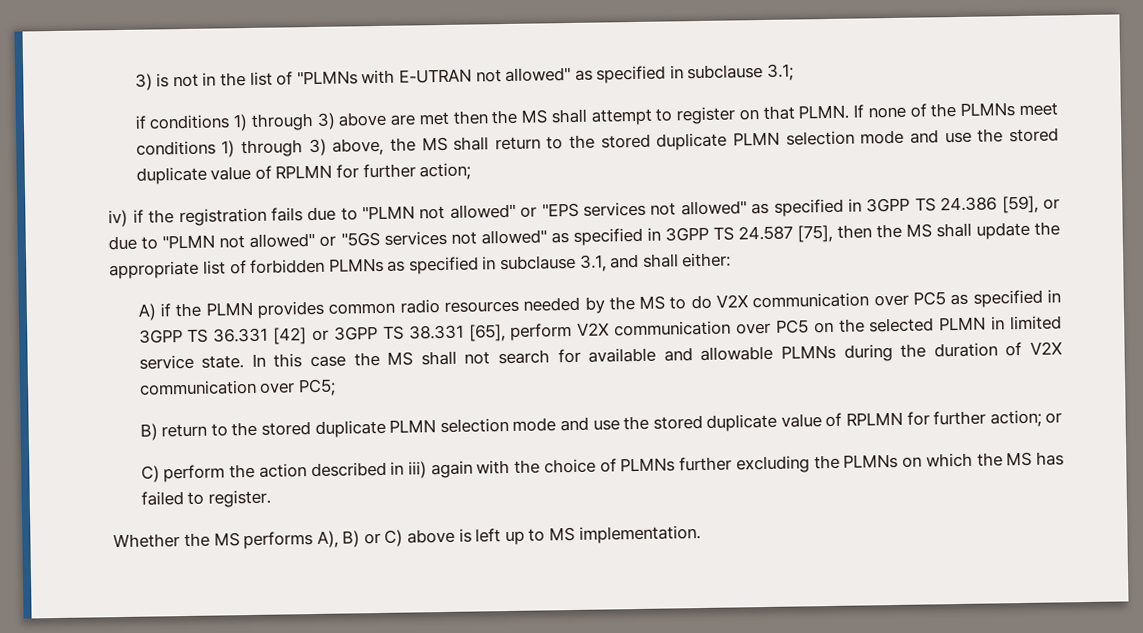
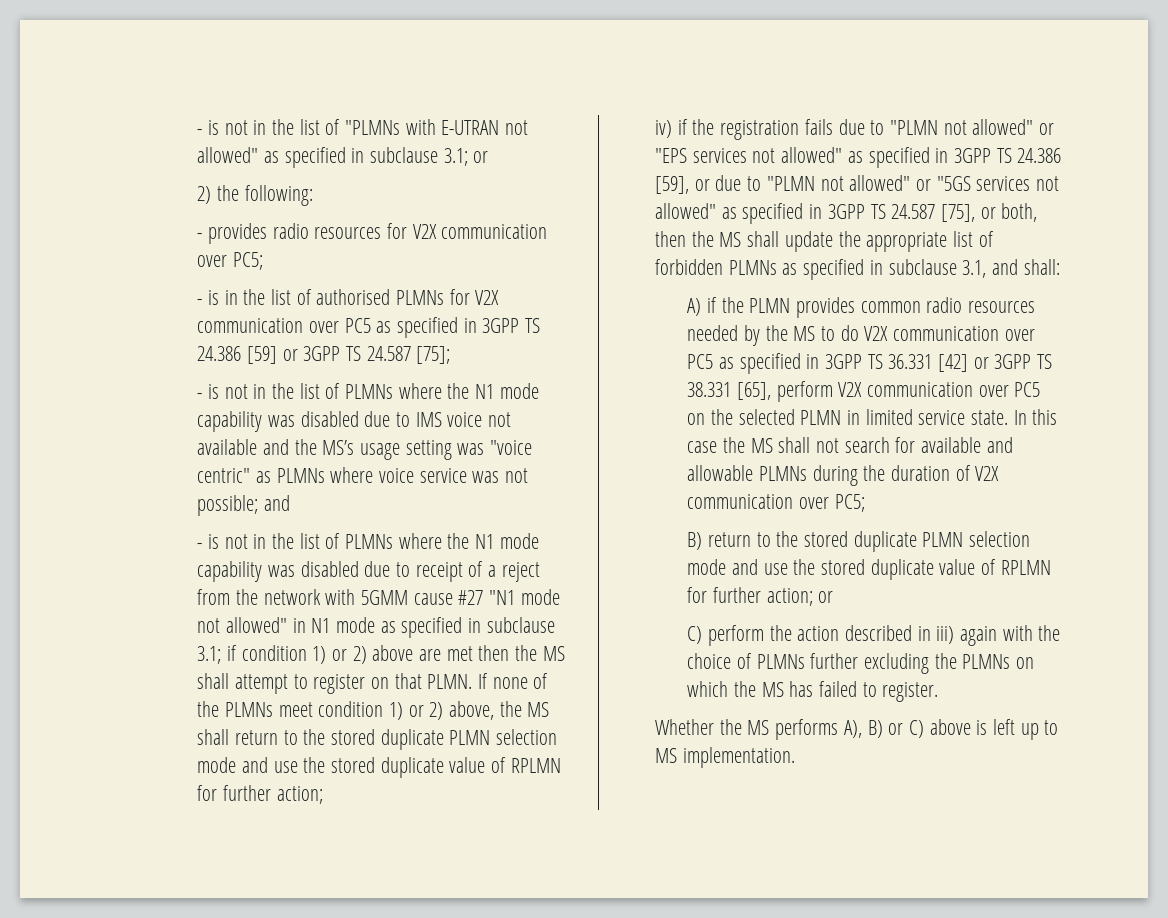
- 3) is not in the list of "PLMNs with E-UTRAN not allowed" as specified in subclause 3.1;
- if conditions 1) through 3) above are met then the MS shall attempt to register on that PLMN.
+ - is not in the list of "PLMNs with E-UTRAN not allowed" as specified in subclause 3.1; or
+ 2) the following:
+ - provides radio resources for V2X communication over PC5;
+ - is in the list of authorised PLMNs for V2X communication over PC5 as specified in 3GPP TS 24.386 [59] or 3GPP TS 24.587 [75];
+ - is not in the list of PLMNs where the N1 mode capability was disabled due to IMS voice not available and the MS’s usage setting was "voice centric" as PLMNs where voice service was not possible; and
+ - is not in the list of PLMNs where the N1 mode capability was disabled due to receipt of a reject from the network with 5GMM cause #27 "N1 mode not allowed" in N1 mode as specified in subclause 3.1; if condition 1) or 2) above are met then the MS shall attempt to register on that PLMN.
- If none of the PLMNs meet conditions 1) through 3) above, the MS shall return to the stored duplicate PLMN selection mode and use the stored duplicate value of RPLMN for further action;
+ If none of the PLMNs meet condition 1) or 2) above, the MS shall return to the stored duplicate PLMN selection mode and use the stored duplicate value of RPLMN for further action;
- iv) if the registration fails due to "PLMN not allowed" or "EPS services not allowed" as specified in 3GPP TS 24.386 [59], or due to "PLMN not allowed" or "5GS services not allowed" as specified in 3GPP TS 24.587 [75], then the MS shall update the appropriate list of forbidden PLMNs as specified in subclause 3.1, and shall either:
+ iv) if the registration fails due to "PLMN not allowed" or "EPS services not allowed" as specified in 3GPP TS 24.386 [59], or due to "PLMN not allowed" or "5GS services not allowed" as specified in 3GPP TS 24.587 [75], or both, then the MS shall update the appropriate list of forbidden PLMNs as specified in subclause 3.1, and shall:

